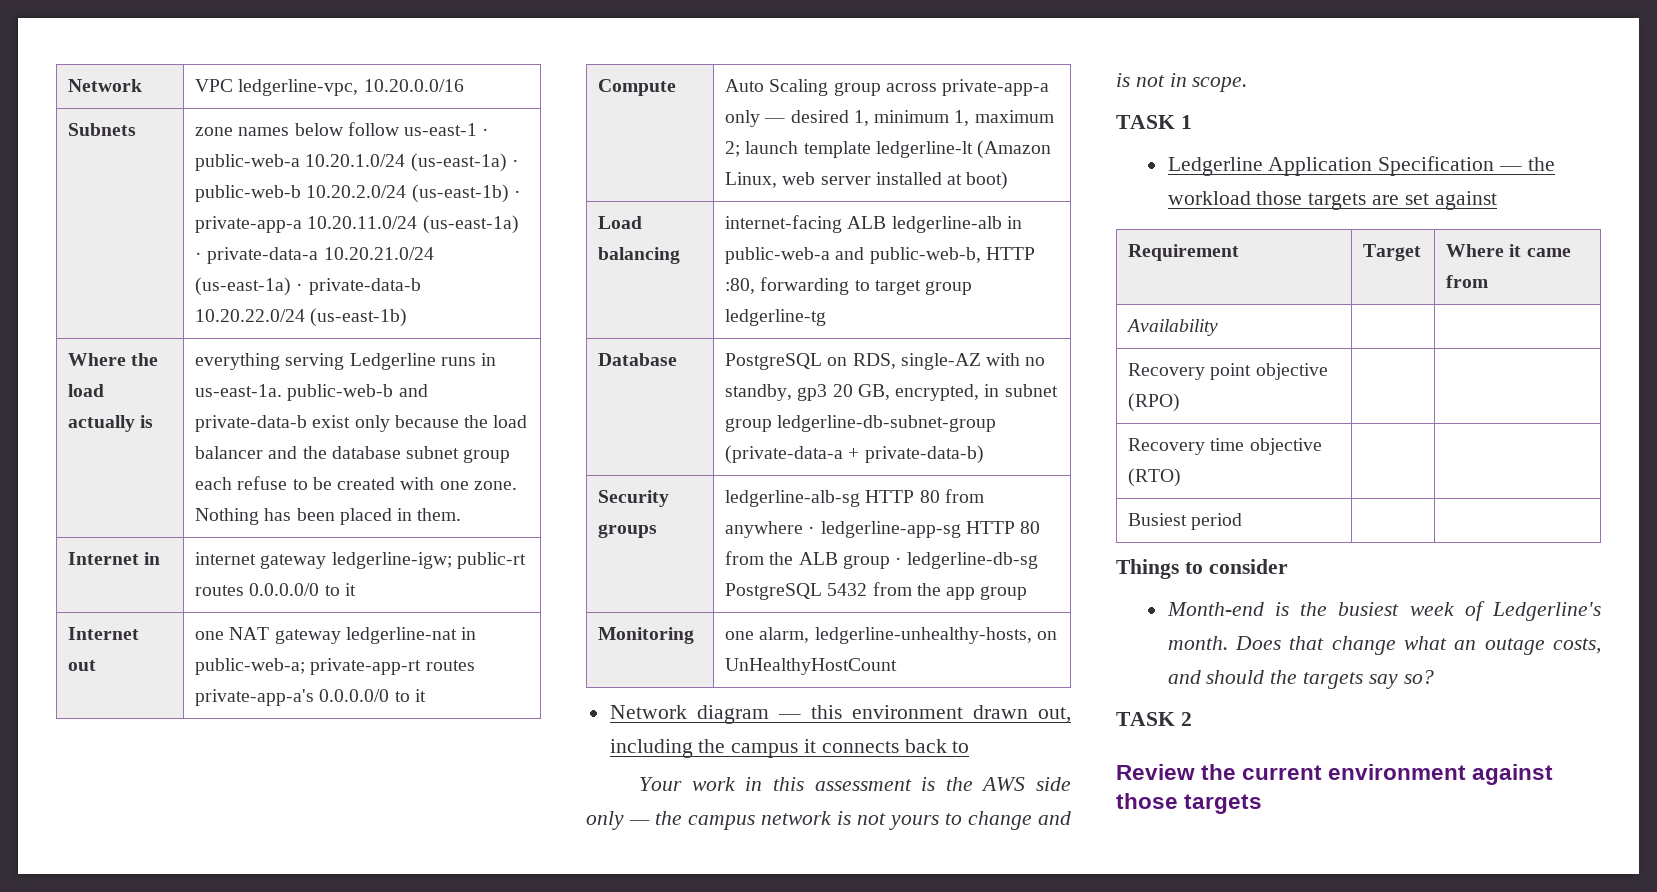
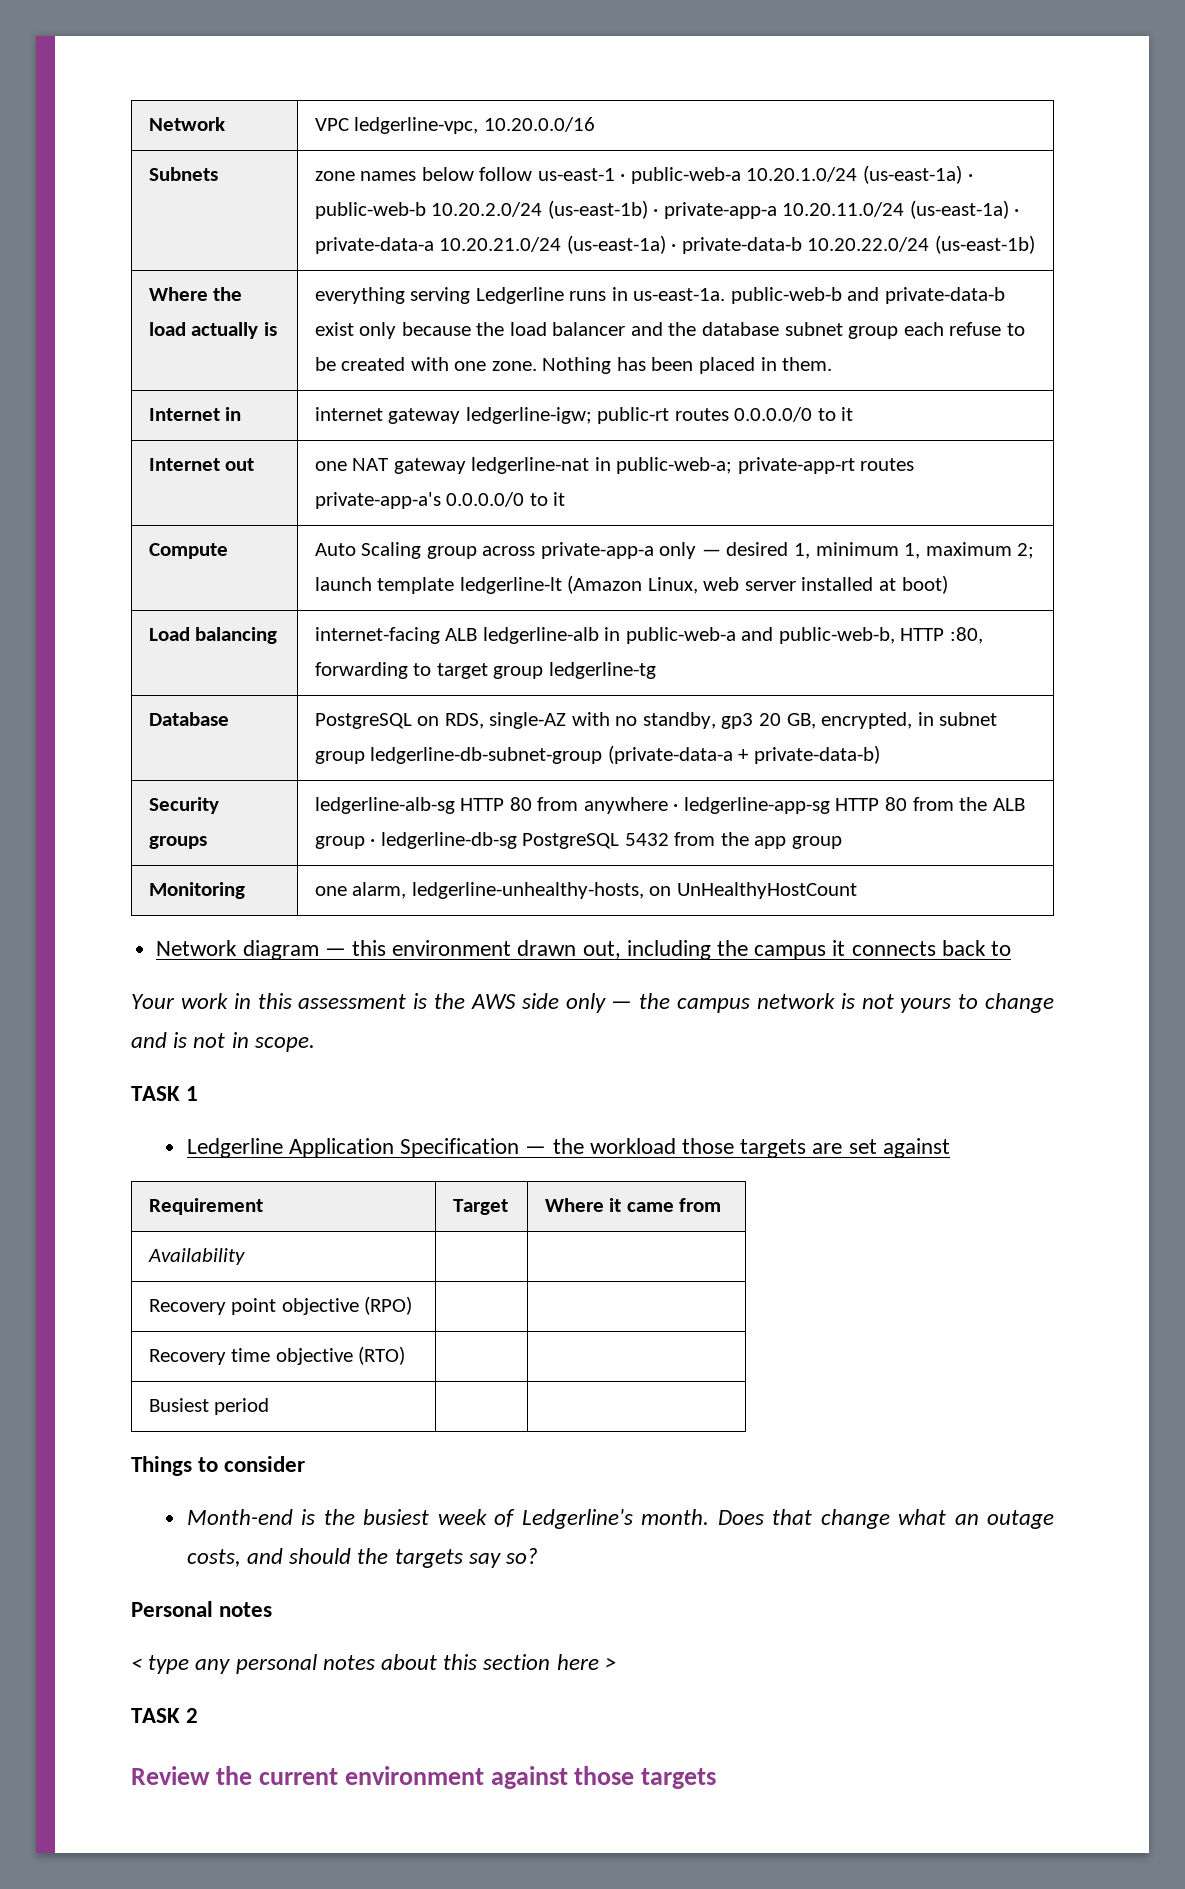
+ Personal notes
+ < type any personal notes about this section here >

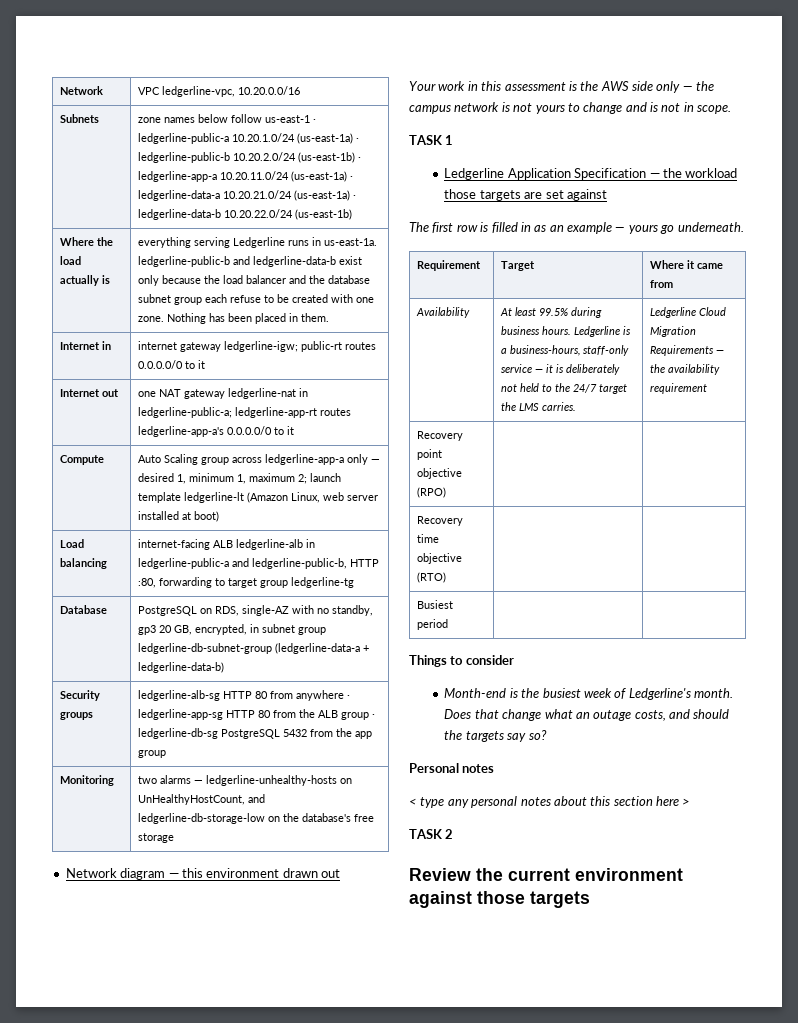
- Subnets | zone names below follow us-east-1 · public-web-a 10.20.1.0/24 (us-east-1a) · public-web-b 10.20.2.0/24 (us-east-1b) · private-app-a 10.20.11.0/24 (us-east-1a) · private-data-a 10.20.21.0/24 (us-east-1a) · private-data-b 10.20.22.0/24 (us-east-1b)
+ Subnets | zone names below follow us-east-1 · ledgerline-public-a 10.20.1.0/24 (us-east-1a) · ledgerline-public-b 10.20.2.0/24 (us-east-1b) · ledgerline-app-a 10.20.11.0/24 (us-east-1a) · ledgerline-data-a 10.20.21.0/24 (us-east-1a) · ledgerline-data-b 10.20.22.0/24 (us-east-1b)
- Where the load actually is | everything serving Ledgerline runs in us-east-1a. public-web-b and private-data-b exist only because the load balancer and the database subnet group each refuse to be created with one zone. Nothing has been placed in them.
+ Where the load actually is | everything serving Ledgerline runs in us-east-1a. ledgerline-public-b and ledgerline-data-b exist only because the load balancer and the database subnet group each refuse to be created with one zone. Nothing has been placed in them.
- Internet out | one NAT gateway ledgerline-nat in public-web-a; private-app-rt routes private-app-a's 0.0.0.0/0 to it
+ Internet out | one NAT gateway ledgerline-nat in ledgerline-public-a; ledgerline-app-rt routes ledgerline-app-a's 0.0.0.0/0 to it
- Compute | Auto Scaling group across private-app-a only — desired 1, minimum 1, maximum 2; launch template ledgerline-lt (Amazon Linux, web server installed at boot)
+ Compute | Auto Scaling group across ledgerline-app-a only — desired 1, minimum 1, maximum 2; launch template ledgerline-lt (Amazon Linux, web server installed at boot)
- Load balancing | internet-facing ALB ledgerline-alb in public-web-a and public-web-b, HTTP :80, forwarding to target group ledgerline-tg
+ Load balancing | internet-facing ALB ledgerline-alb in ledgerline-public-a and ledgerline-public-b, HTTP :80, forwarding to target group ledgerline-tg
- Database | PostgreSQL on RDS, single-AZ with no standby, gp3 20 GB, encrypted, in subnet group ledgerline-db-subnet-group (private-data-a + private-data-b)
+ Database | PostgreSQL on RDS, single-AZ with no standby, gp3 20 GB, encrypted, in subnet group ledgerline-db-subnet-group (ledgerline-data-a + ledgerline-data-b)
- Monitoring | one alarm, ledgerline-unhealthy-hosts, on UnHealthyHostCount
+ Monitoring | two alarms — ledgerline-unhealthy-hosts on UnHealthyHostCount, and ledgerline-db-storage-low on the database's free storage
- Network diagram — this environment drawn out, including the campus it connects back to
+ Network diagram — this environment drawn out
+ The first row is filled in as an example — yours go underneath.
- Availability | |
+ Availability | At least 99.5% during business hours. Ledgerline is a business-hours, staff-only service — it is deliberately not held to the 24/7 target the LMS carries. | Ledgerline Cloud Migration Requirements — the availability requirement

